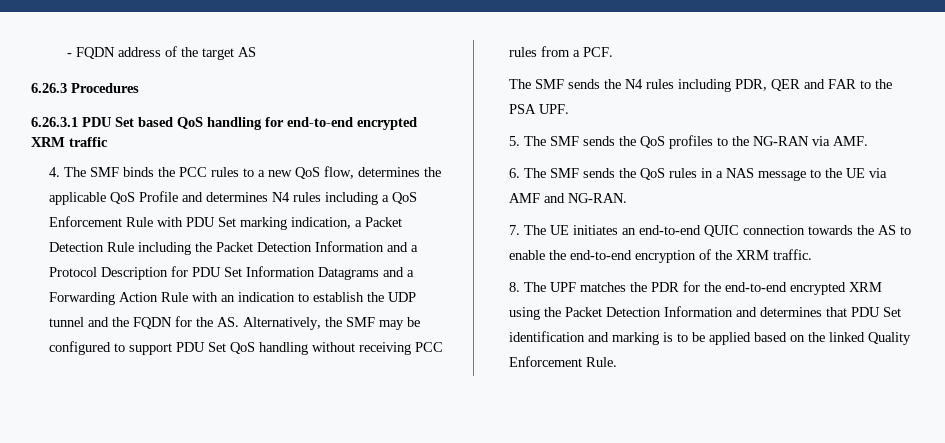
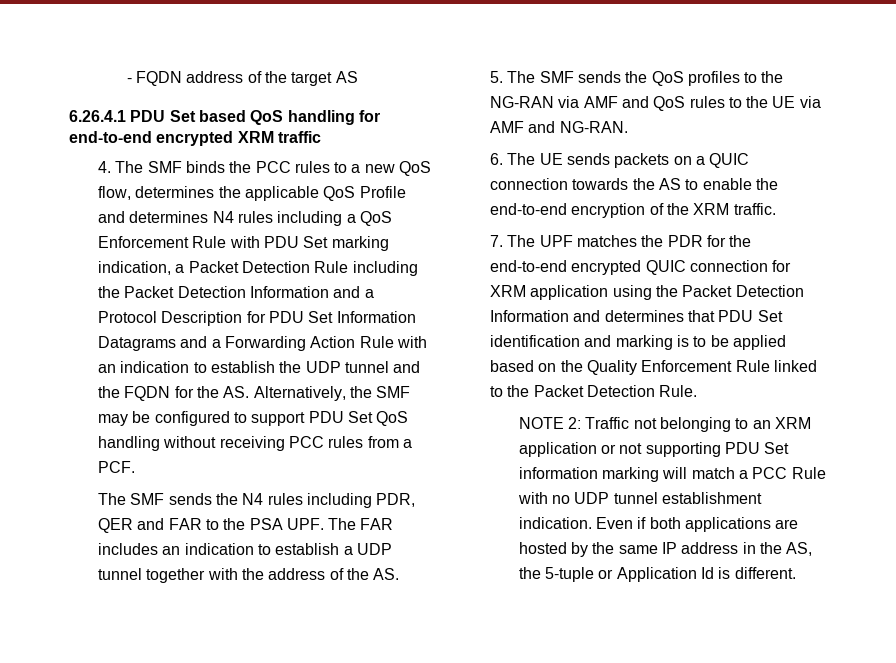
- 6.26.3 Procedures
- 6.26.3.1 PDU Set based QoS handling for end-to-end encrypted XRM traffic
+ 6.26.4.1 PDU Set based QoS handling for end-to-end encrypted XRM traffic
- The SMF sends the N4 rules including PDR, QER and FAR to the PSA UPF.
+ The SMF sends the N4 rules including PDR, QER and FAR to the PSA UPF. The FAR includes an indication to establish a UDP tunnel together with the address of the AS.
- 5. The SMF sends the QoS profiles to the NG-RAN via AMF.
- 6. The SMF sends the QoS rules in a NAS message to the UE via AMF and NG-RAN.
+ 5. The SMF sends the QoS profiles to the NG-RAN via AMF and QoS rules to the UE via AMF and NG-RAN.
- 7. The UE initiates an end-to-end QUIC connection towards the AS to enable the end-to-end encryption of the XRM traffic.
+ 6. The UE sends packets on a QUIC connection towards the AS to enable the end-to-end encryption of the XRM traffic.
- 8. The UPF matches the PDR for the end-to-end encrypted XRM using the Packet Detection Information and determines that PDU Set identification and marking is to be applied based on the linked Quality Enforcement Rule.
+ 7. The UPF matches the PDR for the end-to-end encrypted QUIC connection for XRM application using the Packet Detection Information and determines that PDU Set identification and marking is to be applied based on the Quality Enforcement Rule linked to the Packet Detection Rule.
+ NOTE 2: Traffic not belonging to an XRM application or not supporting PDU Set information marking will match a PCC Rule with no UDP tunnel establishment indication. Even if both applications are hosted by the same IP address in the AS, the 5-tuple or Application Id is different.

